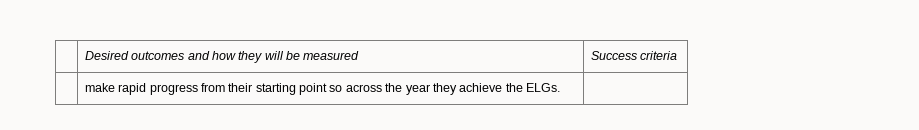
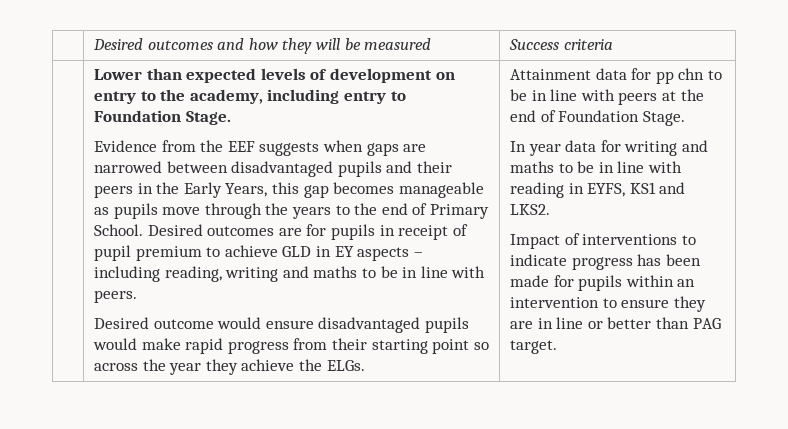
- make rapid progress from their starting point so across the year they achieve the ELGs.
+ Lower than expected levels of development on entry to the academy, including entry to Foundation Stage.
+ Evidence from the EEF suggests when gaps are narrowed between disadvantaged pupils and their peers in the Early Years, this gap becomes manageable as pupils move through the years to the end of Primary School. Desired outcomes are for pupils in receipt of pupil premium to achieve GLD in EY aspects – including reading, writing and maths to be in line with peers.
+ Desired outcome would ensure disadvantaged pupils would make rapid progress from their starting point so across the year they achieve the ELGs.
+ Attainment data for pp chn to be in line with peers at the end of Foundation Stage.
+ In year data for writing and maths to be in line with reading in EYFS, KS1 and LKS2.
+ Impact of interventions to indicate progress has been made for pupils within an intervention to ensure they are in line or better than PAG target.

